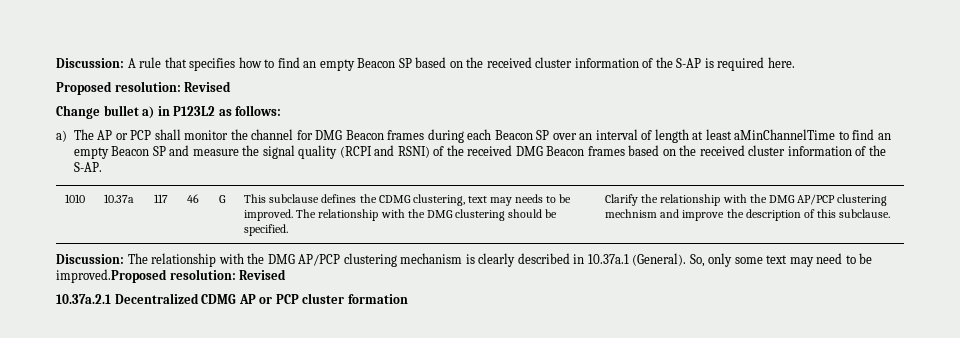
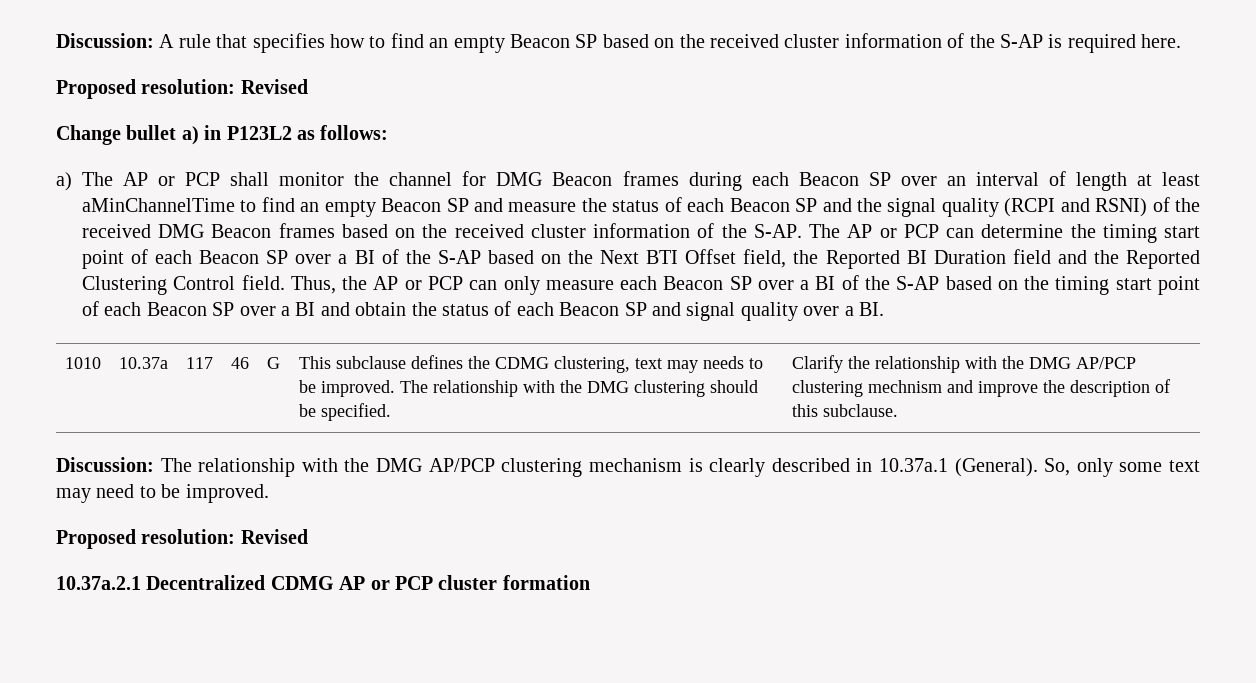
- a) The AP or PCP shall monitor the channel for DMG Beacon frames during each Beacon SP over an interval of length at least aMinChannelTime to find an empty Beacon SP and measure the signal quality (RCPI and RSNI) of the received DMG Beacon frames based on the received cluster information of the S-AP.
+ a) The AP or PCP shall monitor the channel for DMG Beacon frames during each Beacon SP over an interval of length at least aMinChannelTime to find an empty Beacon SP and measure the status of each Beacon SP and the signal quality (RCPI and RSNI) of the received DMG Beacon frames based on the received cluster information of the S-AP. The AP or PCP can determine the timing start point of each Beacon SP over a BI of the S-AP based on the Next BTI Offset field, the Reported BI Duration field and the Reported Clustering Control field. Thus, the AP or PCP can only measure each Beacon SP over a BI of the S-AP based on the timing start point of each Beacon SP over a BI and obtain the status of each Beacon SP and signal quality over a BI.
- So, only some text may need to be improved.Proposed resolution: Revised
+ So, only some text may need to be improved.
+ Proposed resolution: Revised

